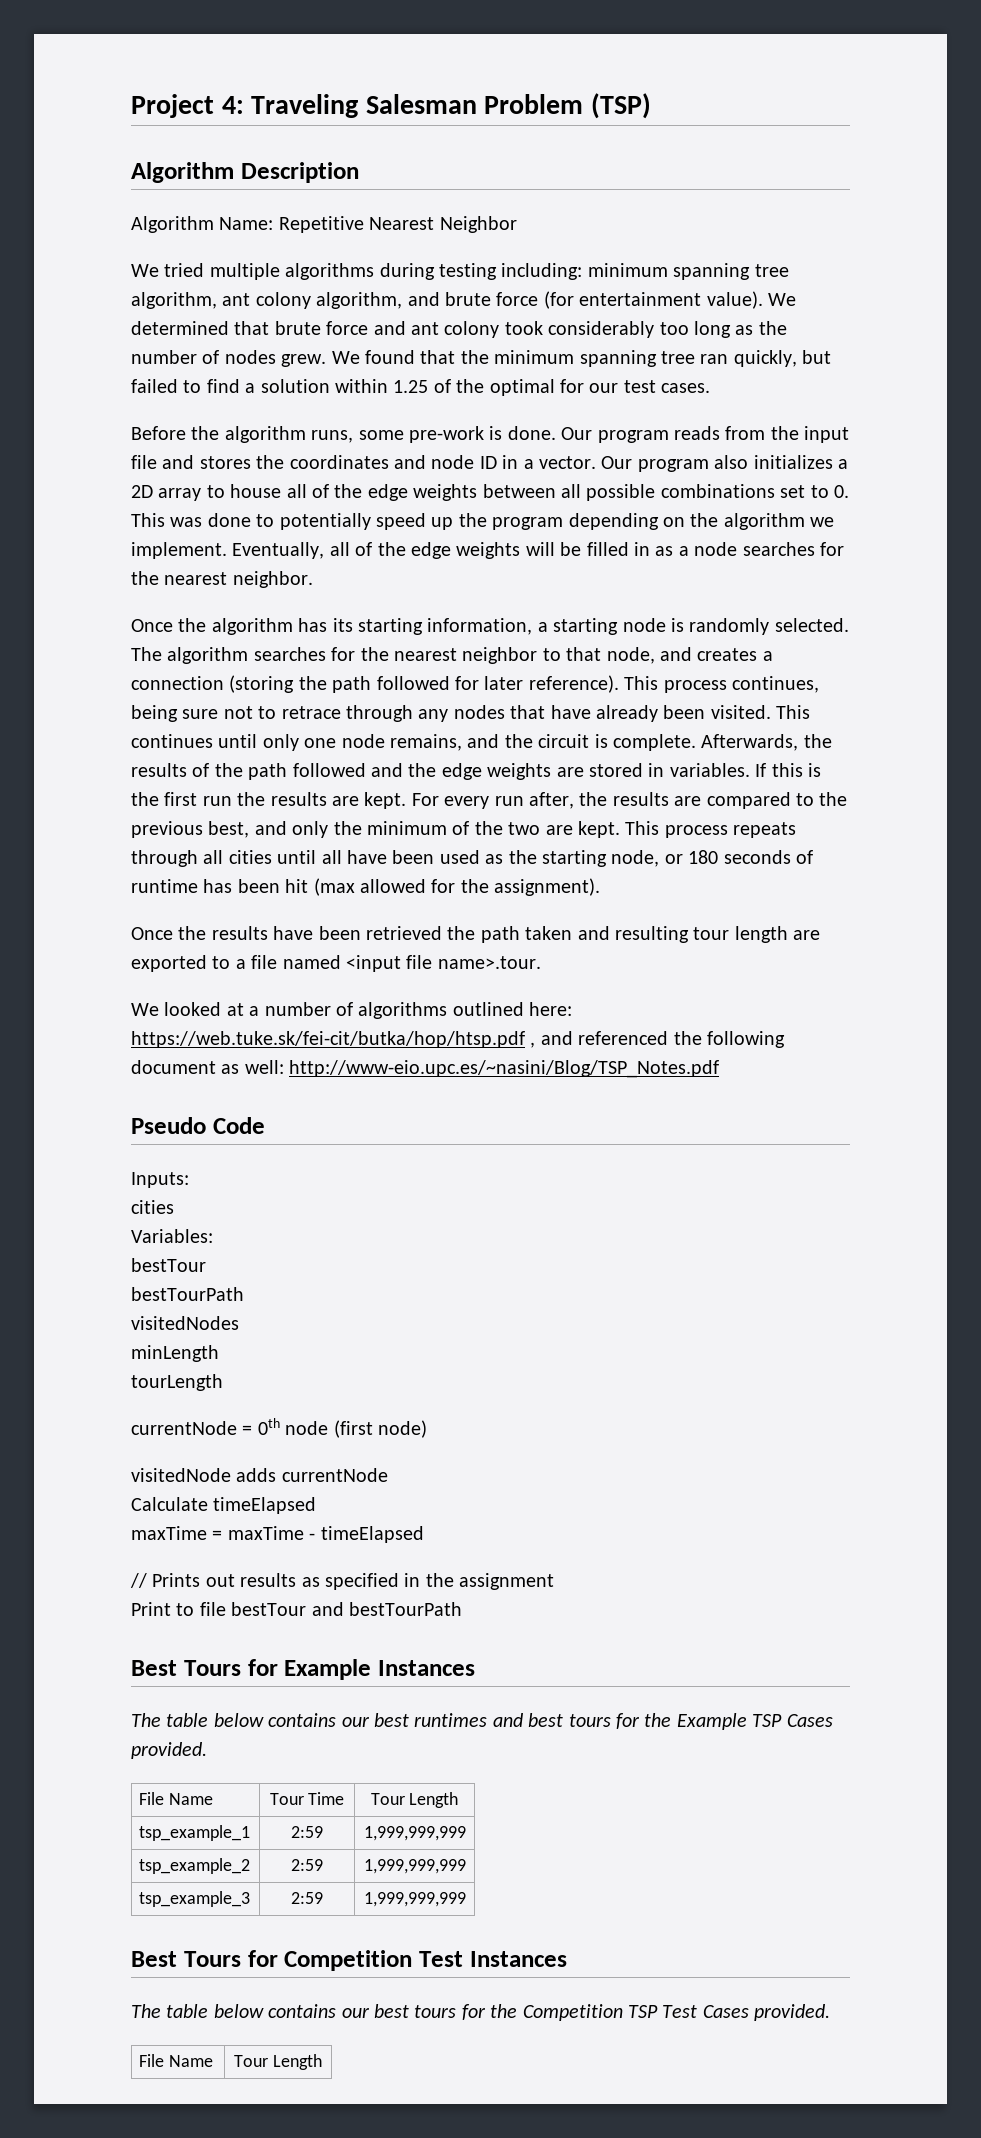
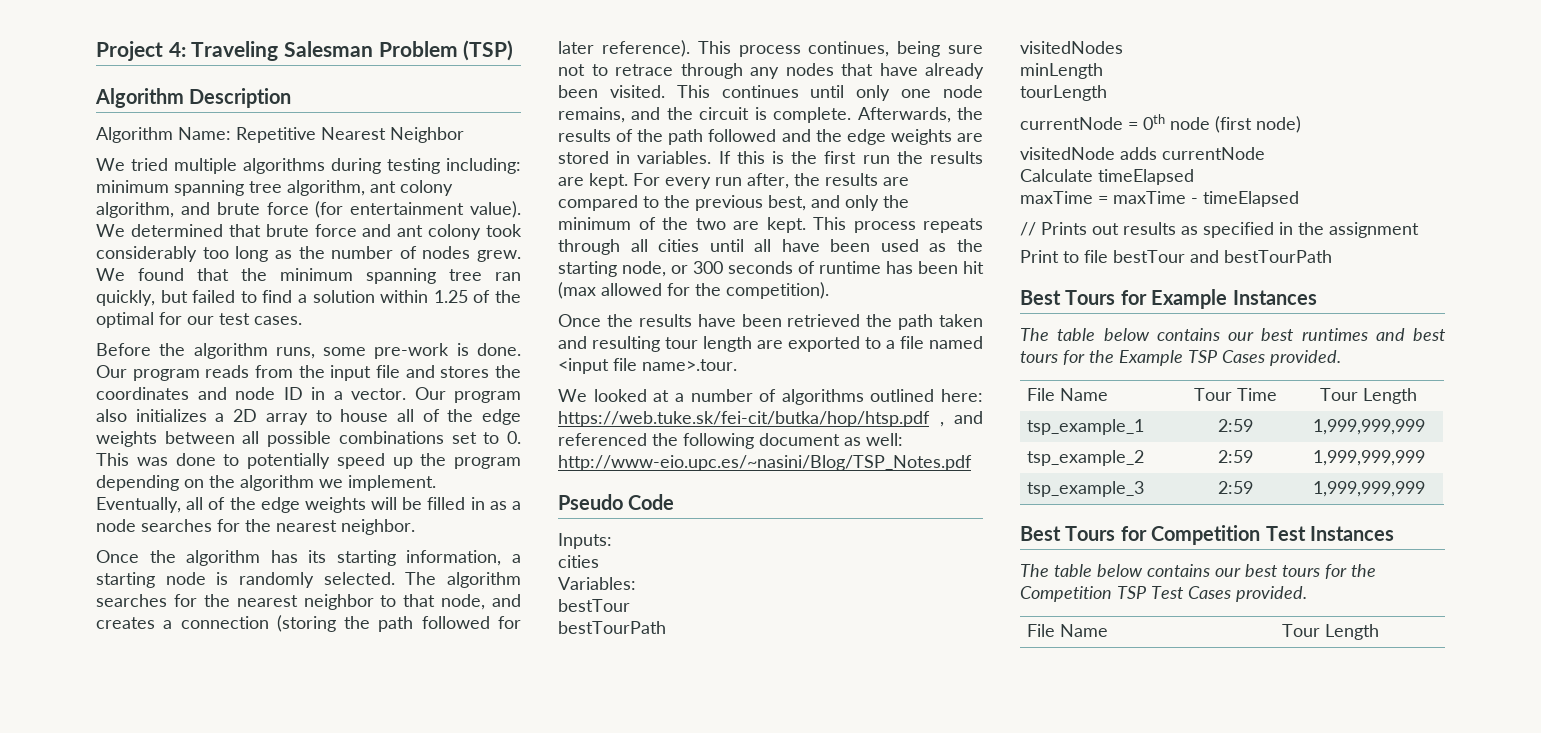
- This process repeats through all cities until all have been used as the starting node, or 180 seconds of runtime has been hit (max allowed for the assignment).
+ This process repeats through all cities until all have been used as the starting node, or 300 seconds of runtime has been hit (max allowed for the competition).

